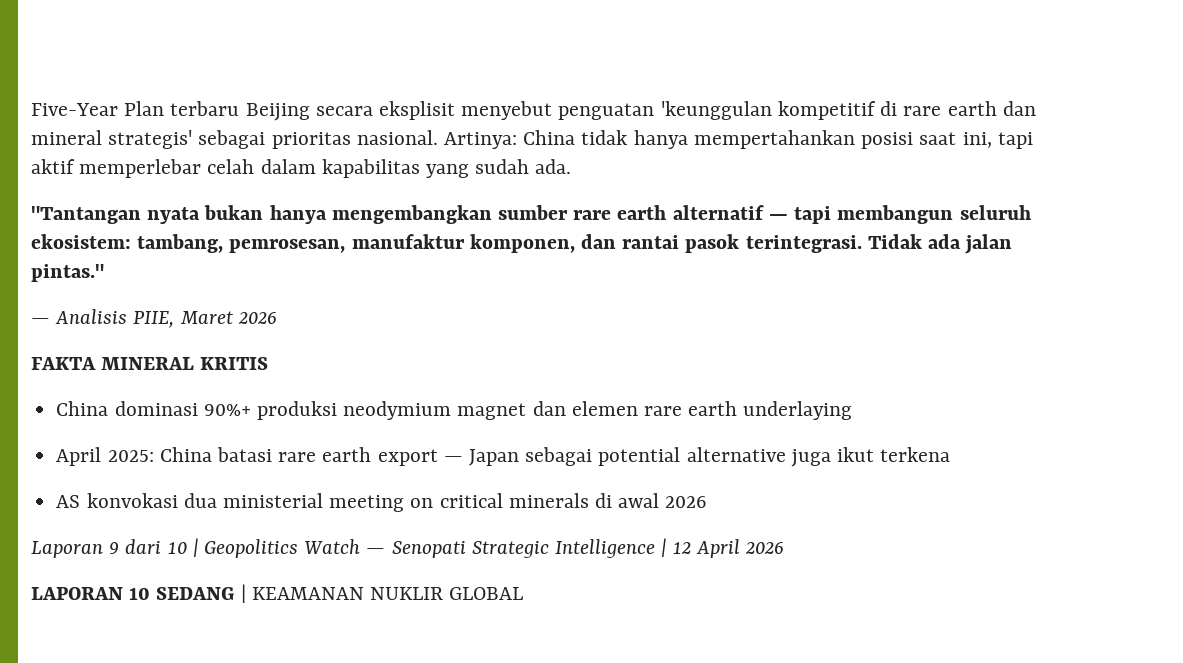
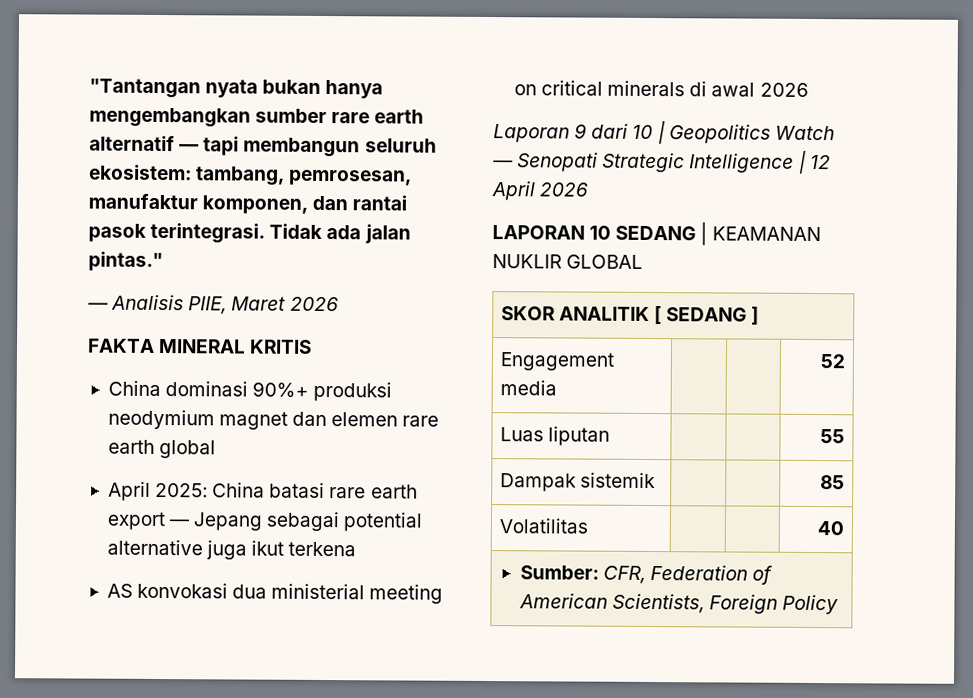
- Five-Year Plan terbaru Beijing secara eksplisit menyebut penguatan 'keunggulan kompetitif di rare earth dan mineral strategis' sebagai prioritas nasional. Artinya: China tidak hanya mempertahankan posisi saat ini, tapi aktif memperlebar celah dalam kapabilitas yang sudah ada.
- China dominasi 90%+ produksi neodymium magnet dan elemen rare earth underlaying
+ China dominasi 90%+ produksi neodymium magnet dan elemen rare earth global
- April 2025: China batasi rare earth export — Japan sebagai potential alternative juga ikut terkena
+ April 2025: China batasi rare earth export — Jepang sebagai potential alternative juga ikut terkena
+ SKOR ANALITIK [ SEDANG ]
+ Engagement media | | | 52
+ Luas liputan | | | 55
+ Dampak sistemik | | | 85
+ Volatilitas | | | 40
+ Sumber: CFR, Federation of American Scientists, Foreign Policy

